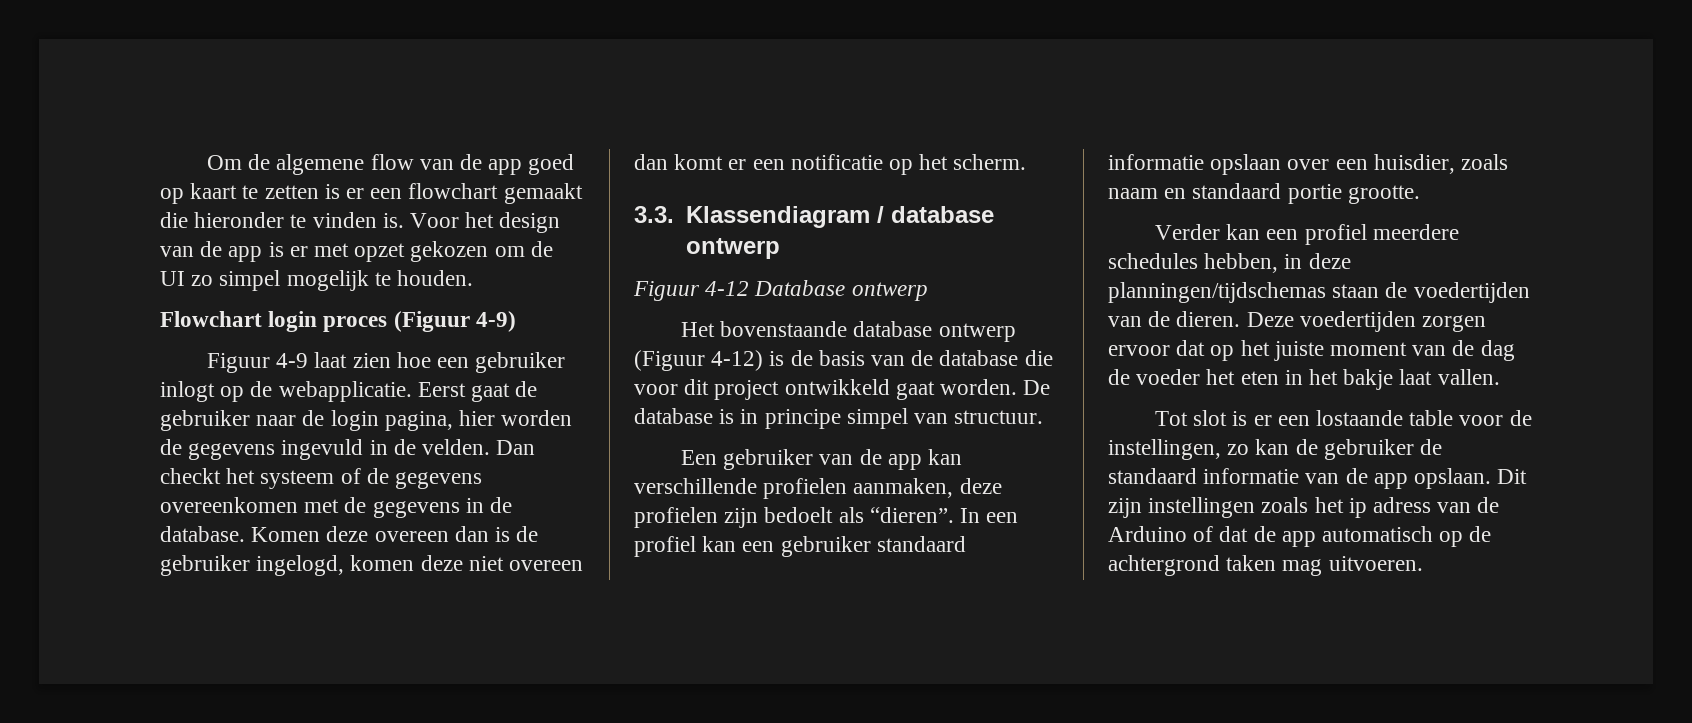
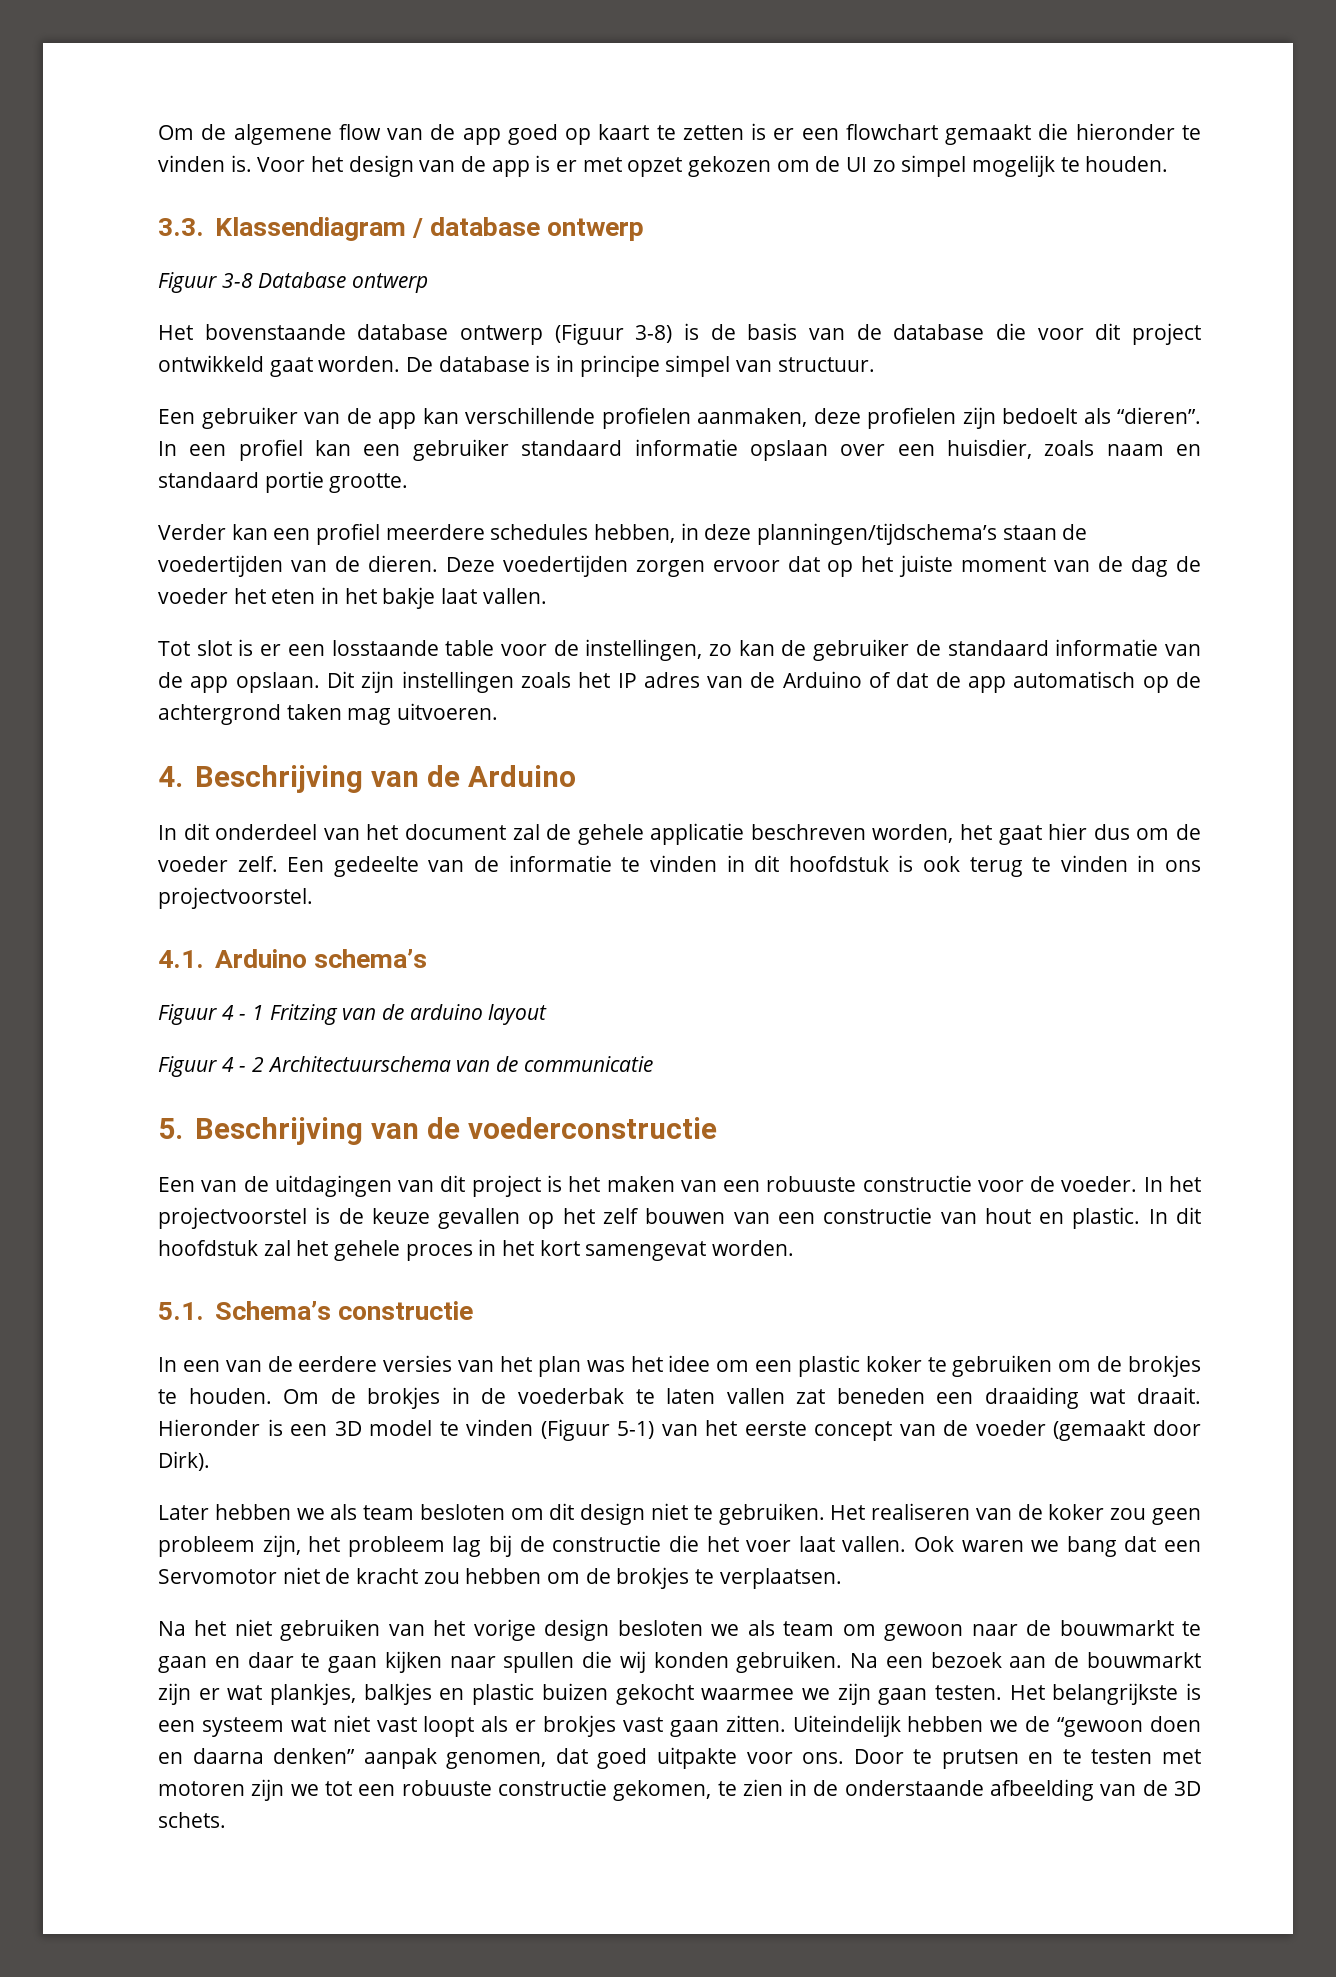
- Flowchart login proces (Figuur 4-9)
- Figuur 4-9 laat zien hoe een gebruiker inlogt op de webapplicatie. Eerst gaat de gebruiker naar de login pagina, hier worden de gegevens ingevuld in de velden. Dan checkt het systeem of de gegevens overeenkomen met de gegevens in de database. Komen deze overeen dan is de gebruiker ingelogd, komen deze niet overeen dan komt er een notificatie op het scherm.
- Figuur 4-12 Database ontwerp
+ Figuur 3-8 Database ontwerp
- Het bovenstaande database ontwerp (Figuur 4-12) is de basis van de database die voor dit project ontwikkeld gaat worden.
+ Het bovenstaande database ontwerp (Figuur 3-8) is de basis van de database die voor dit project ontwikkeld gaat worden.
- Verder kan een profiel meerdere schedules hebben, in deze planningen/tijdschemas staan de voedertijden van de dieren.
+ Verder kan een profiel meerdere schedules hebben, in deze planningen/tijdschema’s staan de voedertijden van de dieren.
- Tot slot is er een lostaande table voor de instellingen, zo kan de gebruiker de standaard informatie van de app opslaan.
+ Tot slot is er een losstaande table voor de instellingen, zo kan de gebruiker de standaard informatie van de app opslaan.
- Dit zijn instellingen zoals het ip adress van de Arduino of dat de app automatisch op de achtergrond taken mag uitvoeren.
+ Dit zijn instellingen zoals het IP adres van de Arduino of dat de app automatisch op de achtergrond taken mag uitvoeren.
+ 4. Beschrijving van de Arduino
+ In dit onderdeel van het document zal de gehele applicatie beschreven worden, het gaat hier dus om de voeder zelf. Een gedeelte van de informatie te vinden in dit hoofdstuk is ook terug te vinden in ons projectvoorstel.
+ 4.1. Arduino schema’s
+ Figuur 4 - 1 Fritzing van de arduino layout
+ Figuur 4 - 2 Architectuurschema van de communicatie
+ 5. Beschrijving van de voederconstructie
+ Een van de uitdagingen van dit project is het maken van een robuuste constructie voor de voeder. In het projectvoorstel is de keuze gevallen op het zelf bouwen van een constructie van hout en plastic. In dit hoofdstuk zal het gehele proces in het kort samengevat worden.
+ 5.1. Schema’s constructie
+ In een van de eerdere versies van het plan was het idee om een plastic koker te gebruiken om de brokjes te houden. Om de brokjes in de voederbak te laten vallen zat beneden een draaiding wat draait. Hieronder is een 3D model te vinden (Figuur 5-1) van het eerste concept van de voeder (gemaakt door Dirk).
+ Later hebben we als team besloten om dit design niet te gebruiken. Het realiseren van de koker zou geen probleem zijn, het probleem lag bij de constructie die het voer laat vallen. Ook waren we bang dat een Servomotor niet de kracht zou hebben om de brokjes te verplaatsen.
+ Na het niet gebruiken van het vorige design besloten we als team om gewoon naar de bouwmarkt te gaan en daar te gaan kijken naar spullen die wij konden gebruiken. Na een bezoek aan de bouwmarkt zijn er wat plankjes, balkjes en plastic buizen gekocht waarmee we zijn gaan testen. Het belangrijkste is een systeem wat niet vast loopt als er brokjes vast gaan zitten. Uiteindelijk hebben we de “gewoon doen en daarna denken” aanpak genomen, dat goed uitpakte voor ons. Door te prutsen en te testen met motoren zijn we tot een robuuste constructie gekomen, te zien in de onderstaande afbeelding van de 3D schets.

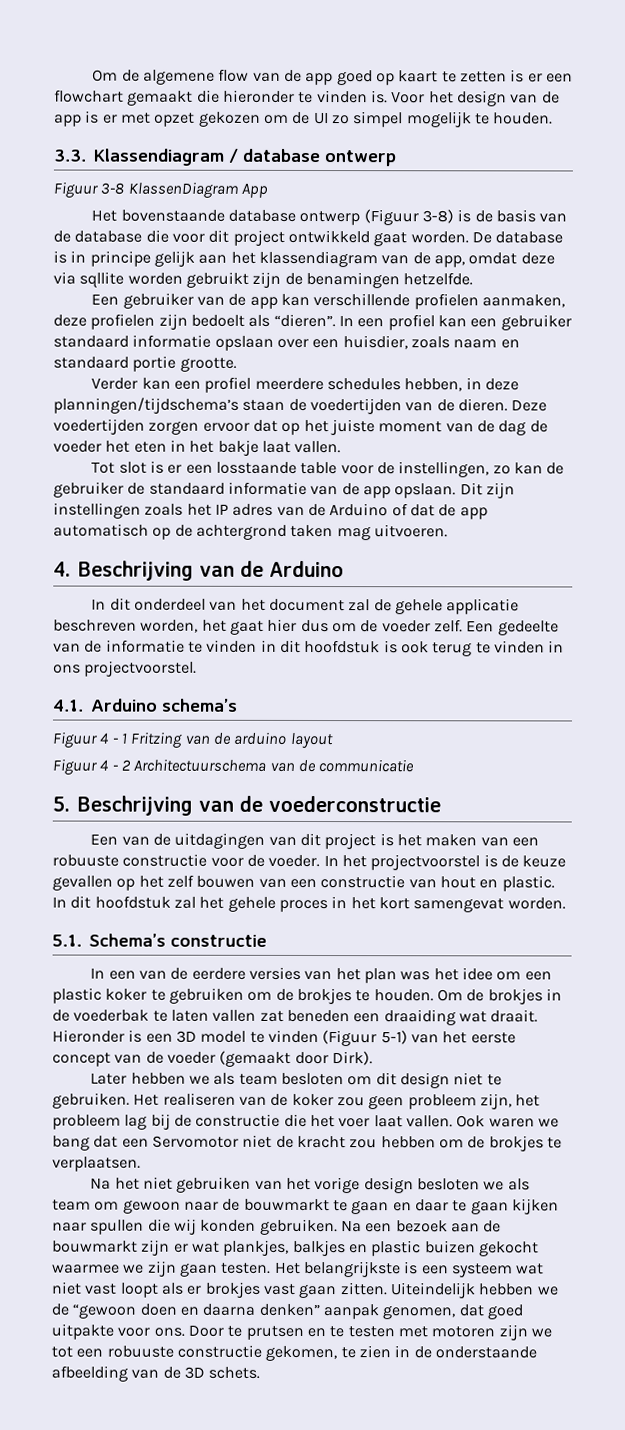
- Figuur 3-8 Database ontwerp
+ Figuur 3-8 KlassenDiagram App
- De database is in principe simpel van structuur.
+ De database is in principe gelijk aan het klassendiagram van de app, omdat deze via sqllite worden gebruikt zijn de benamingen hetzelfde.

